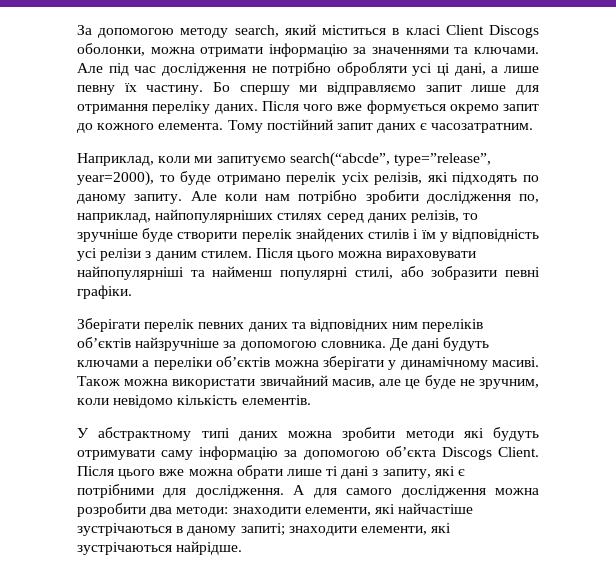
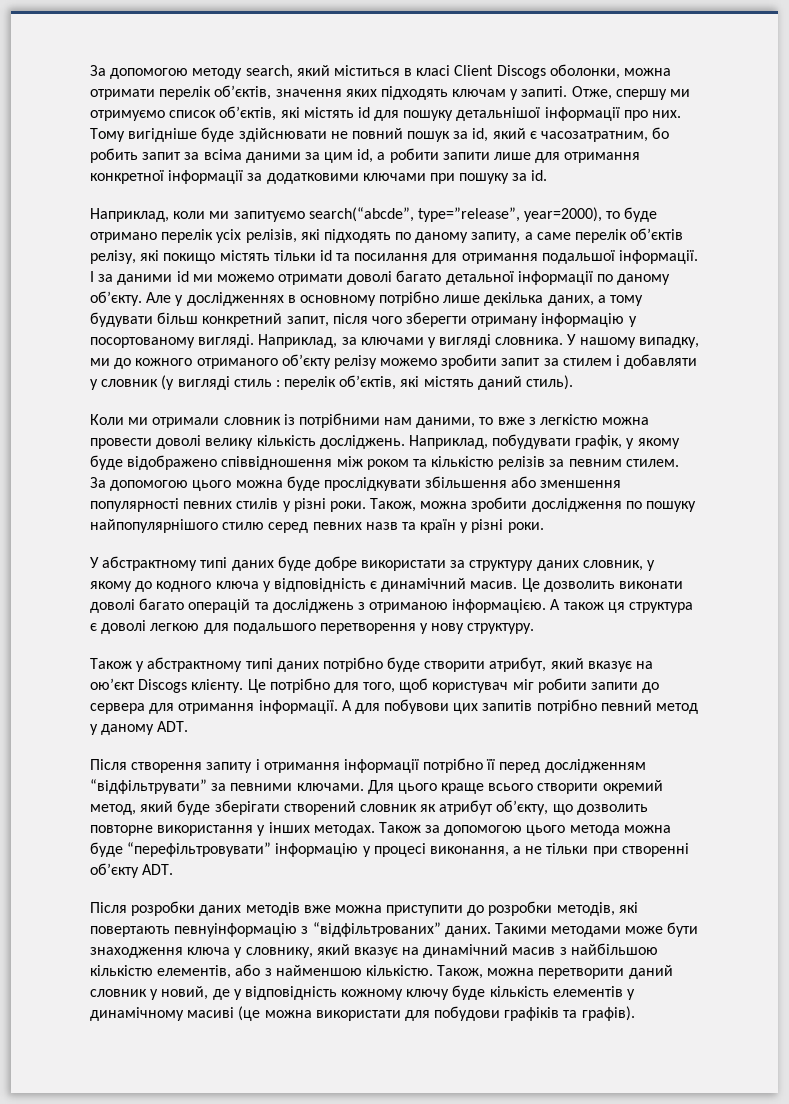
- За допомогою методу search, який міститься в класі Client Discogs оболонки, можна отримати інформацію за значеннями та ключами. Але під час дослідження не потрібно обробляти усі ці дані, а лише певну їх частину. Бо спершу ми відправляємо запит лише для отримання переліку даних. Після чого вже формується окремо запит до кожного елемента. Тому постійний запит даних є часозатратним.
+ За допомогою методу search, який міститься в класі Client Discogs оболонки, можна отримати перелік об’єктів, значення яких підходять ключам у запиті. Отже, спершу ми отримуємо список об’єктів, які містять id для пошуку детальнішої інформації про них. Тому вигідніше буде здійснювати не повний пошук за id, який є часозатратним, бо робить запит за всіма даними за цим id, а робити запити лише для отримання конкретної інформації за додатковими ключами при пошуку за id.
- Наприклад, коли ми запитуємо search(“abcde”, type=”release”, year=2000), то буде отримано перелік усіх релізів, які підходять по даному запиту. Але коли нам потрібно зробити дослідження по, наприклад, найпопулярніших стилях серед даних релізів, то зручніше буде створити перелік знайдених стилів і їм у відповідність усі релізи з даним стилем. Після цього можна вираховувати найпопулярніші та найменш популярні стилі, або зобразити певні графіки.
- Зберігати перелік певних даних та відповідних ним переліків об’єктів найзручніше за допомогою словника. Де дані будуть ключами а переліки об’єктів можна зберігати у динамічному масиві. Також можна використати звичайний масив, але це буде не зручним, коли невідомо кількість елементів.
- У абстрактному типі даних можна зробити методи які будуть отримувати саму інформацію за допомогою об’єкта Discogs Client. Після цього вже можна обрати лише ті дані з запиту, які є потрібними для дослідження. А для самого дослідження можна розробити два методи: знаходити елементи, які найчастіше зустрічаються в даному запиті; знаходити елементи, які зустрічаються найрідше.
+ Наприклад, коли ми запитуємо search(“abcde”, type=”release”, year=2000), то буде отримано перелік усіх релізів, які підходять по даному запиту, а саме перелік об’єктів релізу, які покищо містять тільки id та посилання для отримання подальшої інформації. І за даними id ми можемо отримати доволі багато детальної інформації по даному об’єкту. Але у дослідженнях в основному потрібно лише декілька даних, а тому будувати більш конкретний запит, після чого зберегти отриману інформацію у посортованому вигляді. Наприклад, за ключами у вигляді словника. У нашому випадку, ми до кожного отриманого об’єкту релізу можемо зробити запит за стилем і добавляти у словник (у вигляді стиль : перелік об’єктів, які містять даний стиль).
+ Коли ми отримали словник із потрібними нам даними, то вже з легкістю можна провести доволі велику кількість досліджень. Наприклад, побудувати графік, у якому буде відображено співвідношення між роком та кількістю релізів за певним стилем. За допомогою цього можна буде прослідкувати збільшення або зменшення популярності певних стилів у різні роки. Також, можна зробити дослідження по пошуку найпопулярнішого стилю серед певних назв та країн у різні роки.
+ У абстрактному типі даних буде добре використати за структуру даних словник, у якому до кодного ключа у відповідність є динамічний масив. Це дозволить виконати доволі багато операцій та досліджень з отриманою інформацією. А також ця структура є доволі легкою для подальшого перетворення у нову структуру.
+ Також у абстрактному типі даних потрібно буде створити атрибут, який вказує на ою’єкт Discogs клієнту. Це потрібно для того, щоб користувач міг робити запити до сервера для отримання інформації. А для побувови цих запитів потрібно певний метод у даному ADT.
+ Після створення запиту і отримання інформації потрібно її перед дослідженням “відфільтрувати” за певними ключами. Для цього краще всього створити окремий метод, який буде зберігати створений словник як атрибут об’єкту, що дозволить повторне використання у інших методах. Також за допомогою цього метода можна буде “перефільтровувати” інформацію у процесі виконання, а не тільки при створенні об’єкту ADT.
+ Після розробки даних методів вже можна приступити до розробки методів, які повертають певнуінформацію з “відфільтрованих” даних. Такими методами може бути знаходження ключа у словнику, який вказує на динамічний масив з найбільшою кількістю елементів, або з найменшою кількістю. Також, можна перетворити даний словник у новий, де у відповідність кожному ключу буде кількість елементів у динамічному масиві (це можна використати для побудови графіків та графів).

